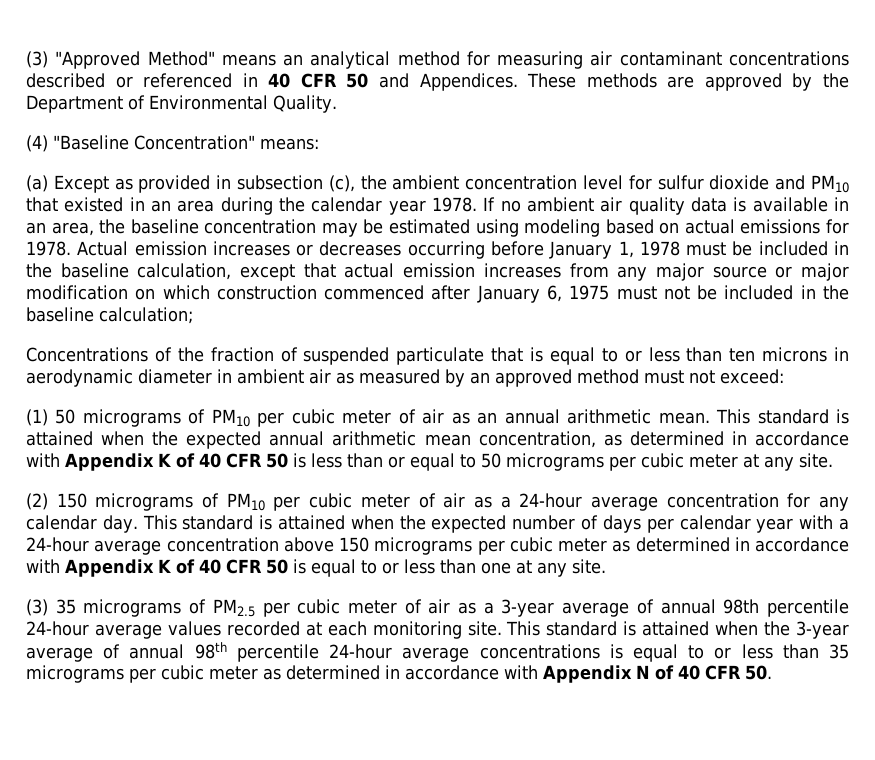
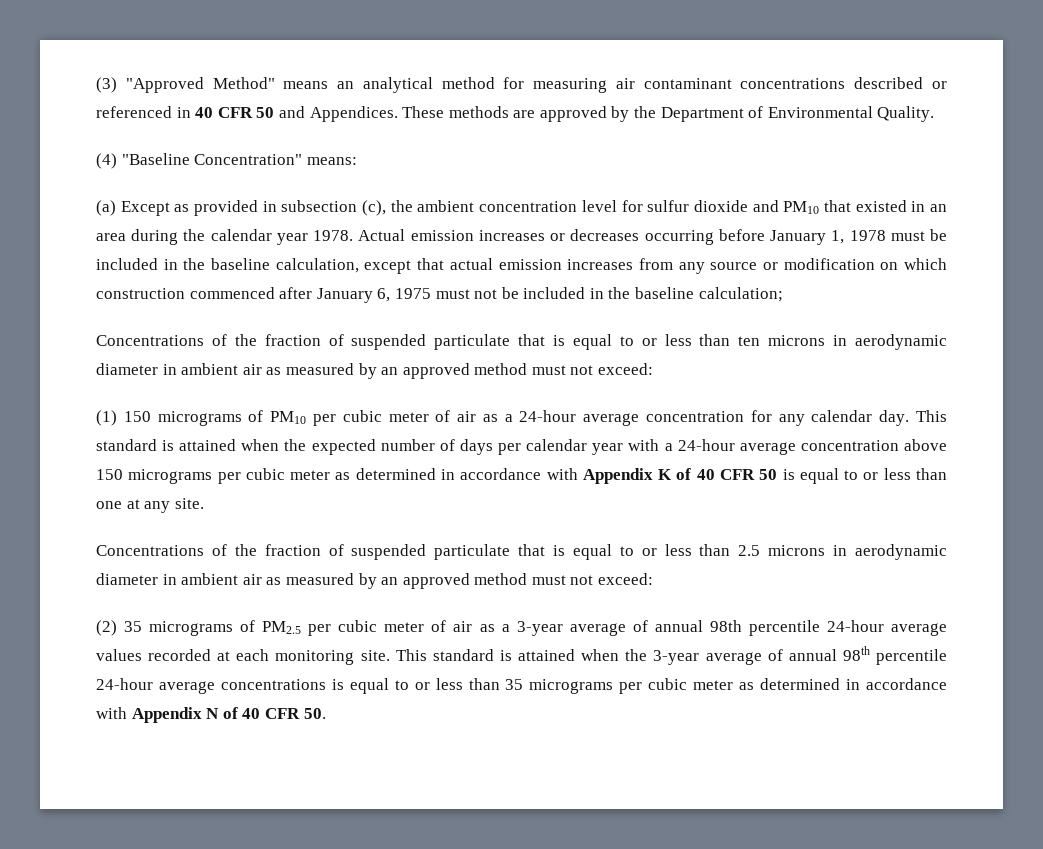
- If no ambient air quality data is available in an area, the baseline concentration may be estimated using modeling based on actual emissions for 1978.
- Actual emission increases or decreases occurring before January 1, 1978 must be included in the baseline calculation, except that actual emission increases from any major source or major modification on which construction commenced after January 6, 1975 must not be included in the baseline calculation;
+ Actual emission increases or decreases occurring before January 1, 1978 must be included in the baseline calculation, except that actual emission increases from any source or modification on which construction commenced after January 6, 1975 must not be included in the baseline calculation;
- (1) 50 micrograms of PM10 per cubic meter of air as an annual arithmetic mean. This standard is attained when the expected annual arithmetic mean concentration, as determined in accordance with Appendix K of 40 CFR 50 is less than or equal to 50 micrograms per cubic meter at any site.
- (2) 150 micrograms of PM10 per cubic meter of air as a 24-hour average concentration for any calendar day.
+ (1) 150 micrograms of PM10 per cubic meter of air as a 24-hour average concentration for any calendar day.
- (3) 35 micrograms of PM2.5 per cubic meter of air as a 3-year average of annual 98th percentile 24-hour average values recorded at each monitoring site.
+ Concentrations of the fraction of suspended particulate that is equal to or less than 2.5 microns in aerodynamic diameter in ambient air as measured by an approved method must not exceed:
+ (2) 35 micrograms of PM2.5 per cubic meter of air as a 3-year average of annual 98th percentile 24-hour average values recorded at each monitoring site.

